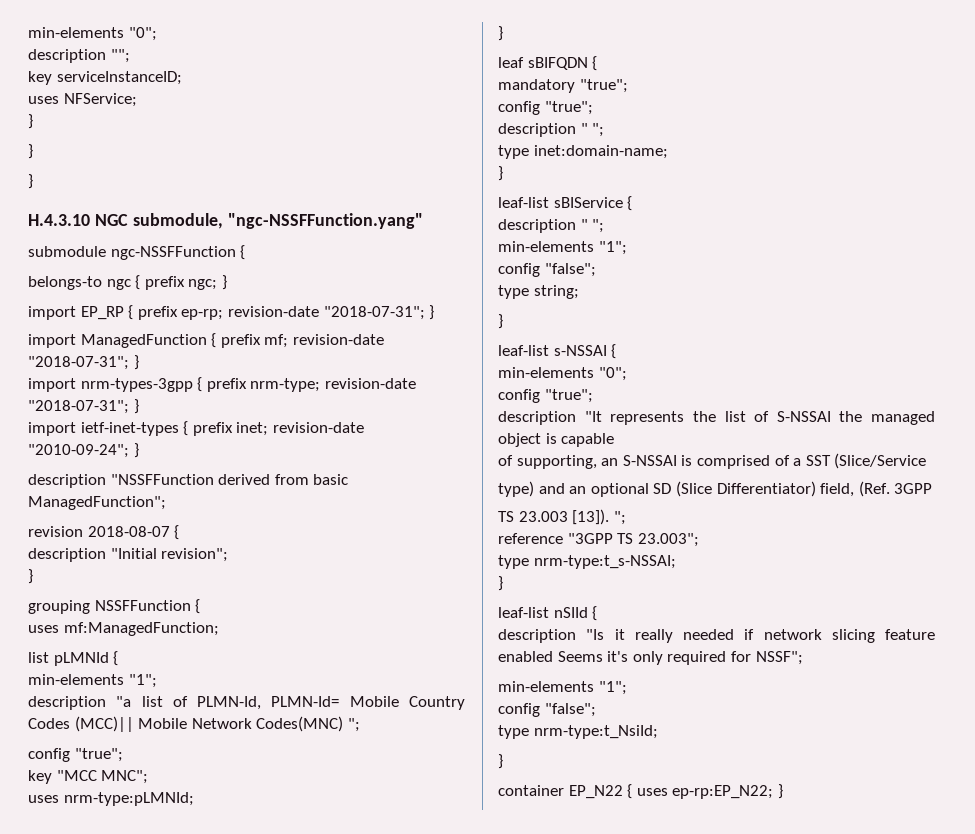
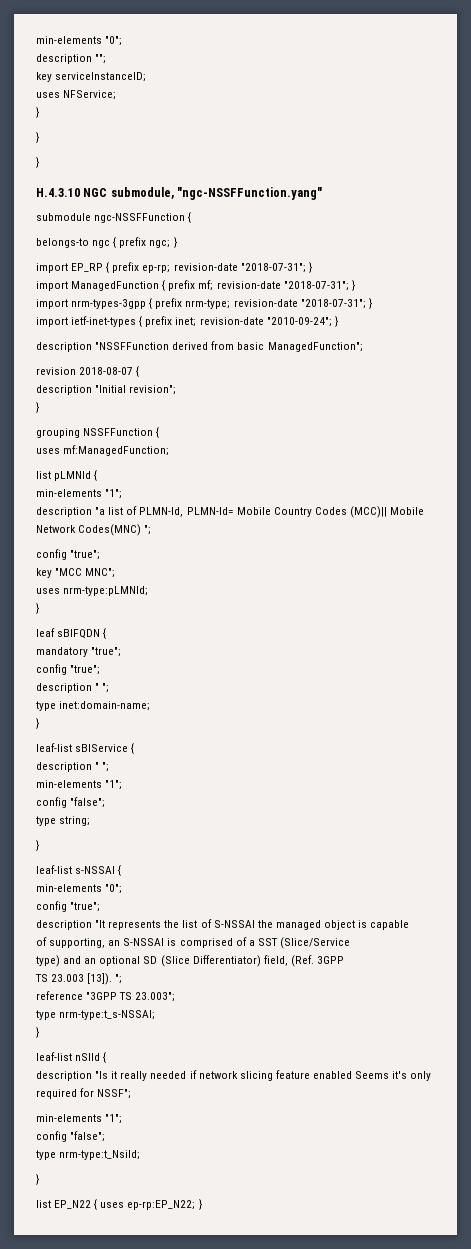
- container EP_N22 { uses ep-rp:EP_N22; }
+ list EP_N22 { uses ep-rp:EP_N22; }

